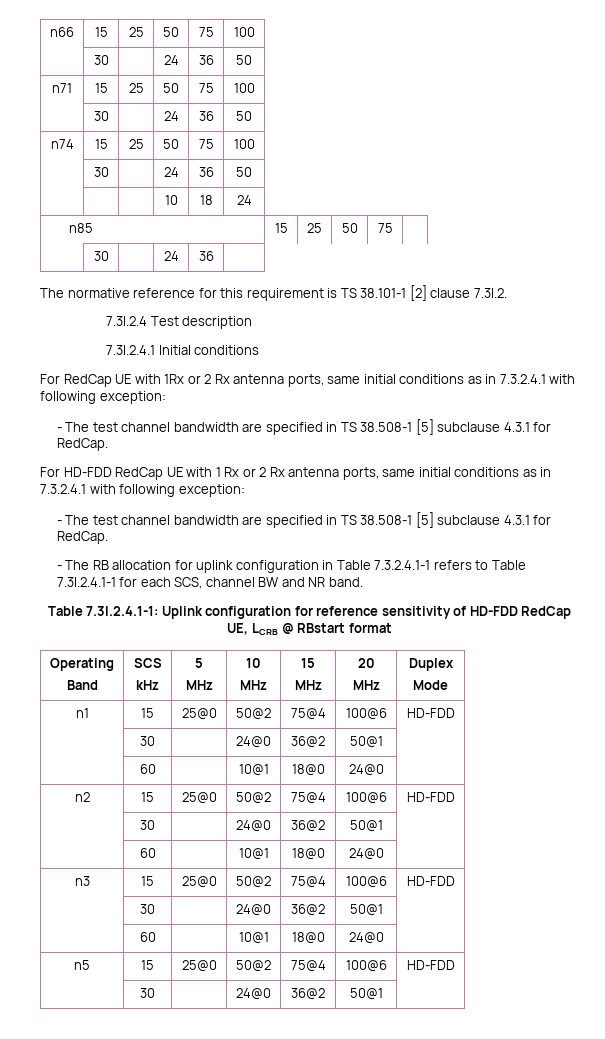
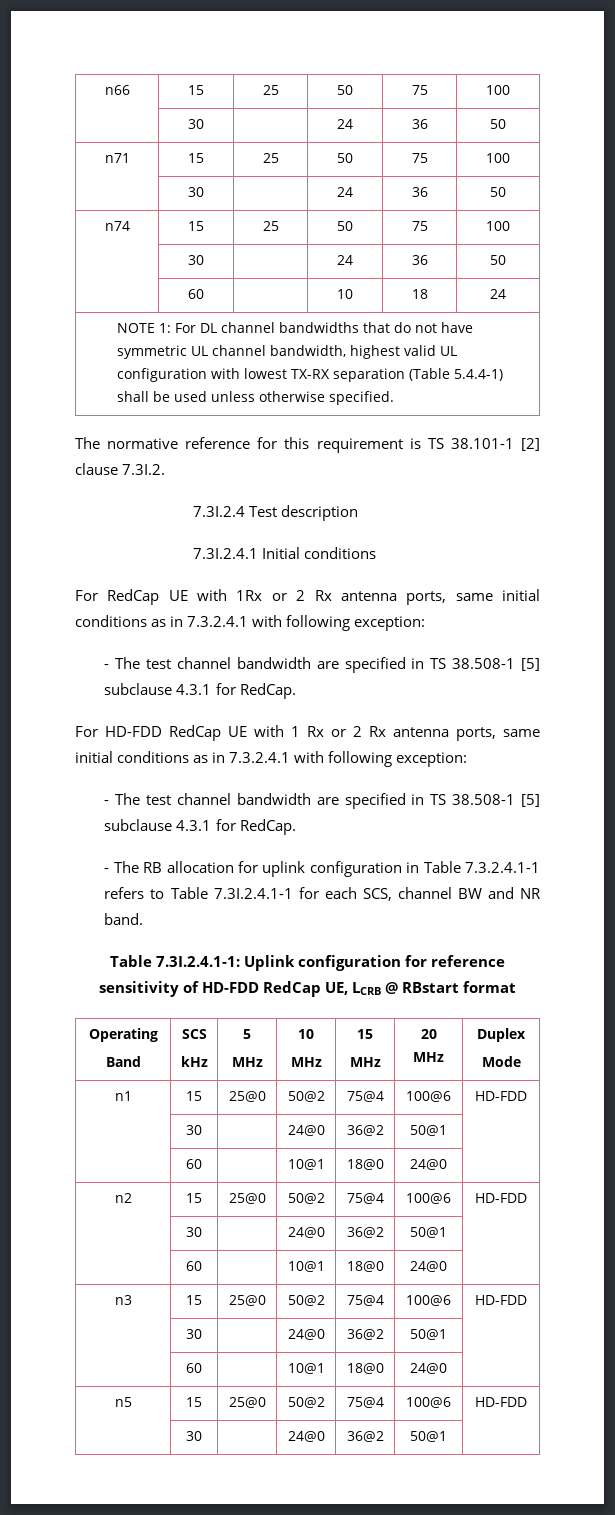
- | | | 10 | 18 | 24
+ | 60 | | 10 | 18 | 24
- n85 | 15 | 25 | 50 | 75 |
- | 30 | | 24 | 36 |
+ NOTE 1: For DL channel bandwidths that do not have symmetric UL channel bandwidth, highest valid UL configuration with lowest TX-RX separation (Table 5.4.4-1) shall be used unless otherwise specified.

